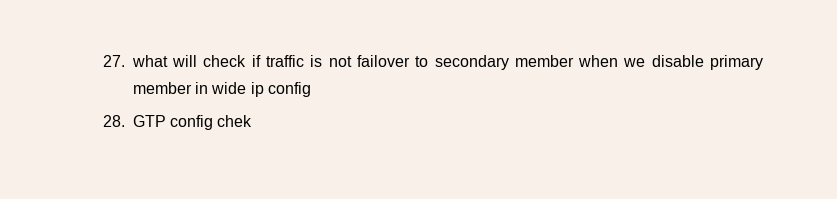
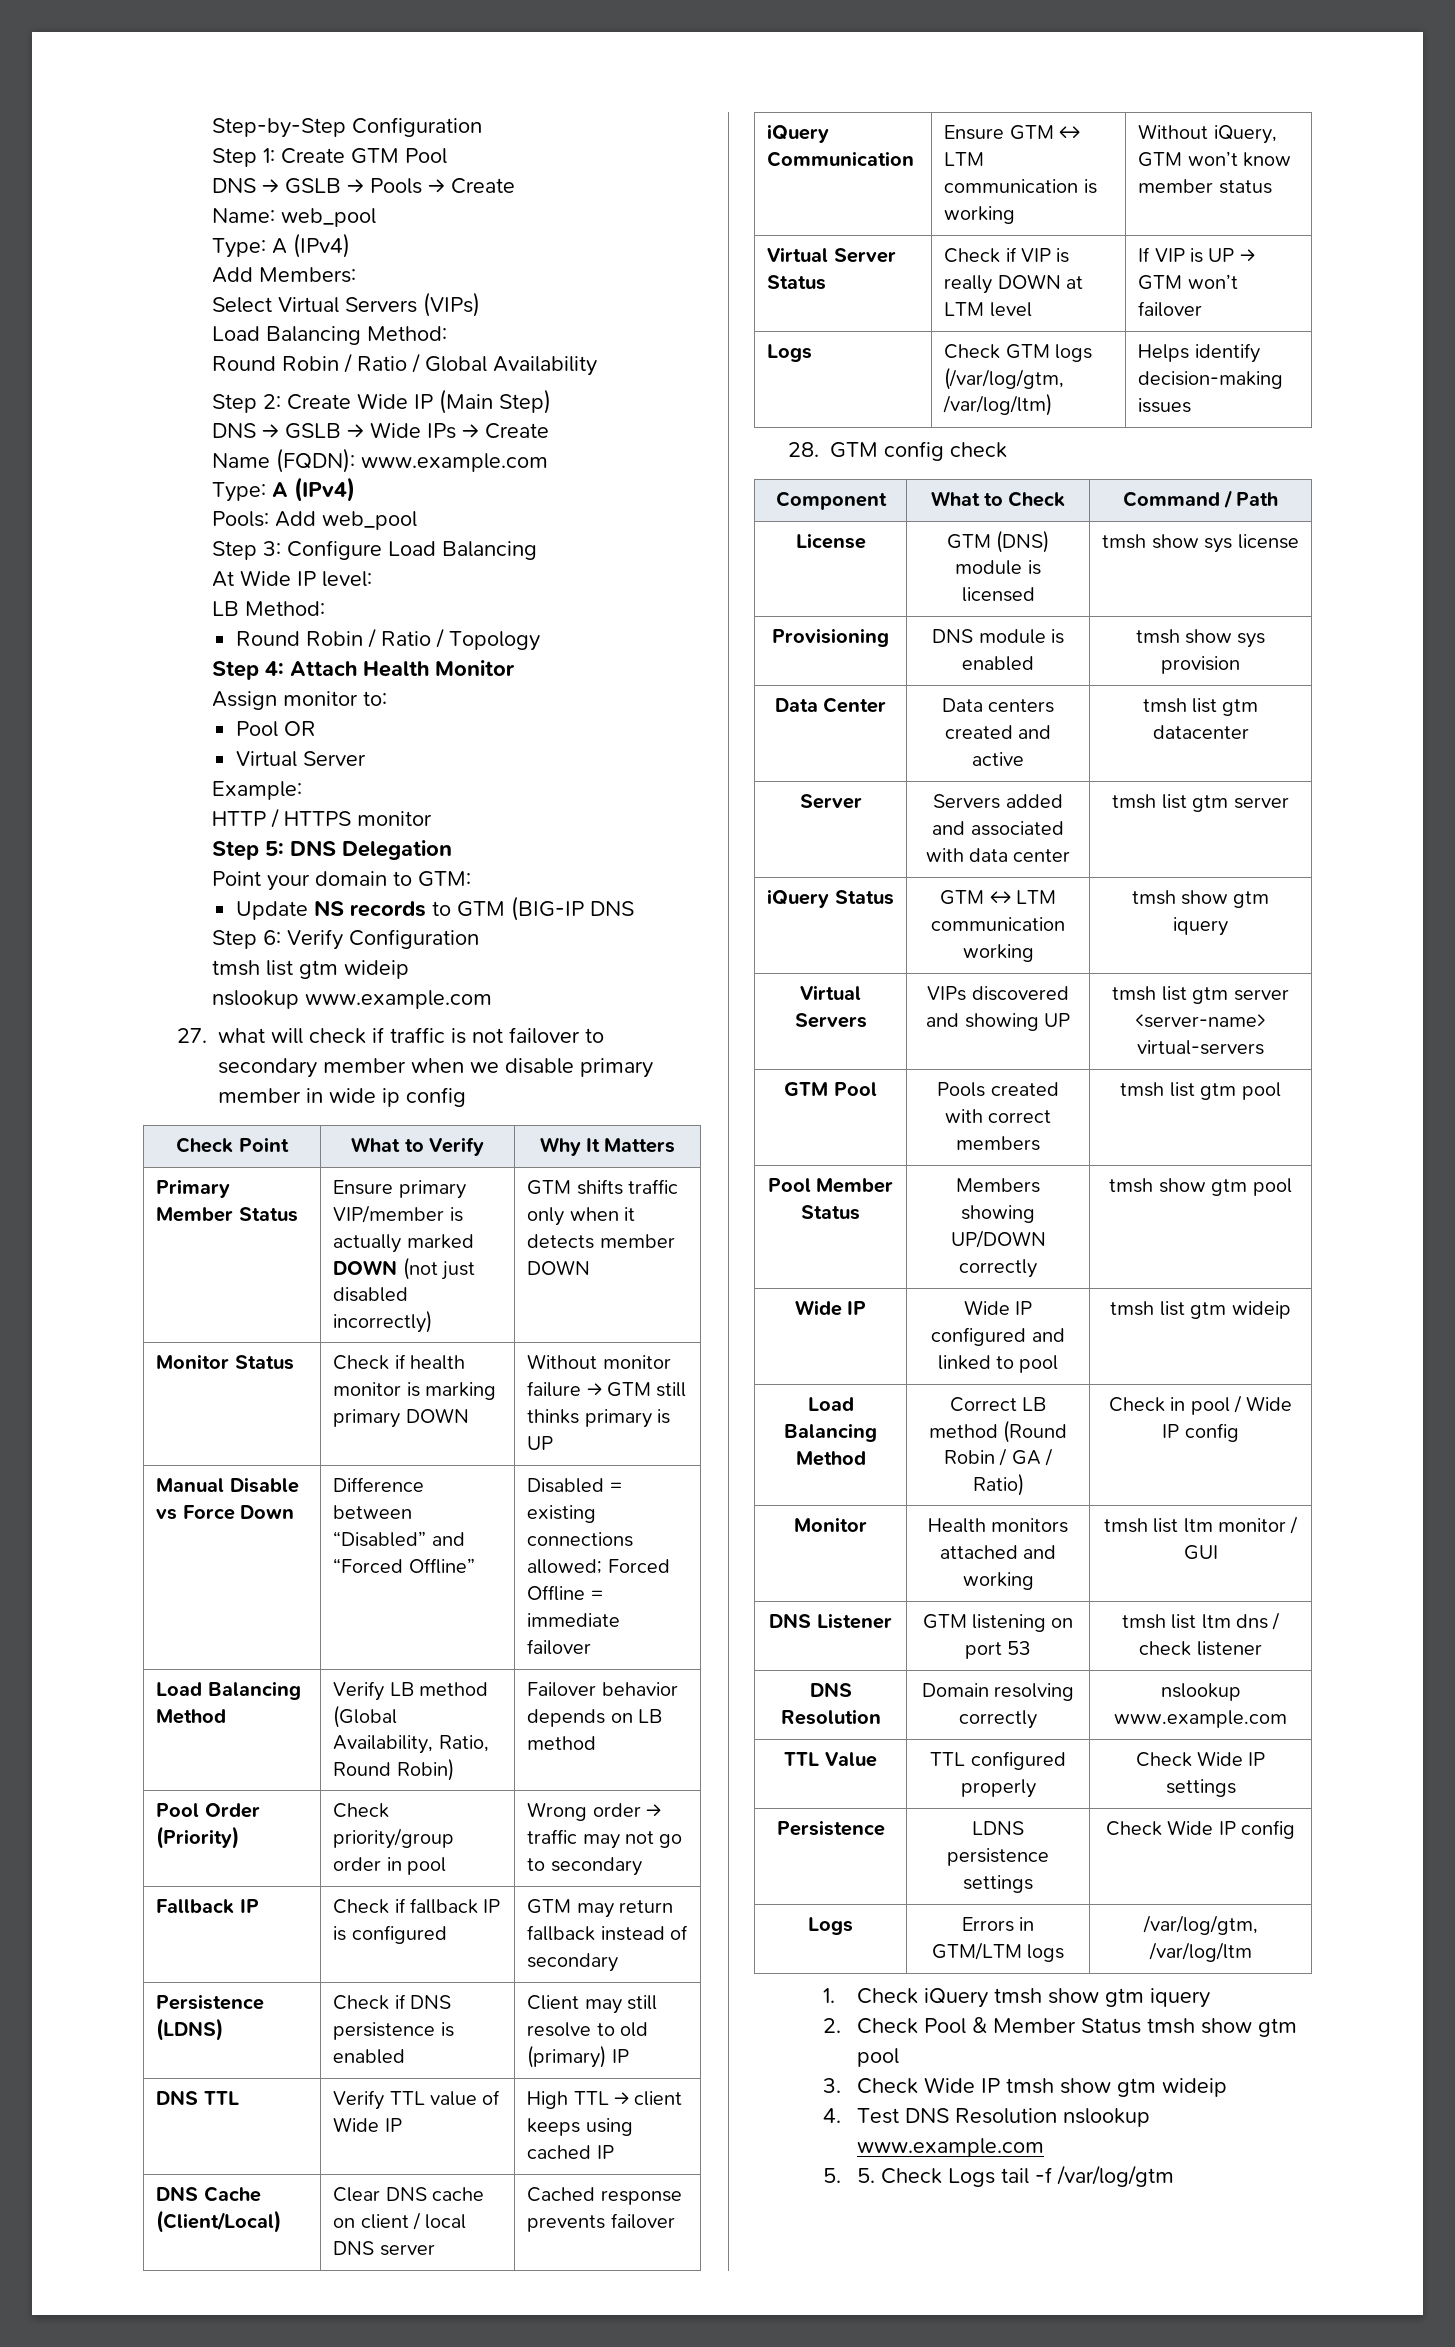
+ Step-by-Step Configuration
+ Step 1: Create GTM Pool
+ DNS → GSLB → Pools → Create
+ Name: web_pool
+ Type: A (IPv4)
+ Add Members:
+ Select Virtual Servers (VIPs)
+ Load Balancing Method:
+ Round Robin / Ratio / Global Availability
+ Step 2: Create Wide IP (Main Step)
+ DNS → GSLB → Wide IPs → Create
+ Name (FQDN): www.example.com
+ Type: A (IPv4)
+ Pools: Add web_pool
+ Step 3: Configure Load Balancing
+ At Wide IP level:
+ LB Method:
+ Round Robin / Ratio / Topology
+ Step 4: Attach Health Monitor
+ Assign monitor to:
+ Pool OR
+ Virtual Server
+ Example:
+ HTTP / HTTPS monitor
+ Step 5: DNS Delegation
+ Point your domain to GTM:
+ Update NS records to GTM (BIG-IP DNS
+ Step 6: Verify Configuration
+ tmsh list gtm wideip
+ nslookup www.example.com
- 28. GTP config chek
+ Check Point | What to Verify | Why It Matters
+ Primary Member Status | Ensure primary VIP/member is actually marked DOWN (not just disabled incorrectly) | GTM shifts traffic only when it detects member DOWN
+ Monitor Status | Check if health monitor is marking primary DOWN | Without monitor failure → GTM still thinks primary is UP
+ Manual Disable vs Force Down | Difference between “Disabled” and “Forced Offline” | Disabled = existing connections allowed; Forced Offline = immediate failover
+ Load Balancing Method | Verify LB method (Global Availability, Ratio, Round Robin) | Failover behavior depends on LB method
+ Pool Order (Priority) | Check priority/group order in pool | Wrong order → traffic may not go to secondary
+ Fallback IP | Check if fallback IP is configured | GTM may return fallback instead of secondary
+ Persistence (LDNS) | Check if DNS persistence is enabled | Client may still resolve to old (primary) IP
+ DNS TTL | Verify TTL value of Wide IP | High TTL → client keeps using cached IP
+ DNS Cache (Client/Local) | Clear DNS cache on client / local DNS server | Cached response prevents failover
+ iQuery Communication | Ensure GTM ↔ LTM communication is working | Without iQuery, GTM won’t know member status
+ Virtual Server Status | Check if VIP is really DOWN at LTM level | If VIP is UP → GTM won’t failover
+ Logs | Check GTM logs (/var/log/gtm, /var/log/ltm) | Helps identify decision-making issues
+ 28. GTM config check
+ Component | What to Check | Command / Path
+ License | GTM (DNS) module is licensed | tmsh show sys license
+ Provisioning | DNS module is enabled | tmsh show sys provision
+ Data Center | Data centers created and active | tmsh list gtm datacenter
+ Server | Servers added and associated with data center | tmsh list gtm server
+ iQuery Status | GTM ↔ LTM communication working | tmsh show gtm iquery
+ Virtual Servers | VIPs discovered and showing UP | tmsh list gtm server <server-name> virtual-servers
+ GTM Pool | Pools created with correct members | tmsh list gtm pool
+ Pool Member Status | Members showing UP/DOWN correctly | tmsh show gtm pool
+ Wide IP | Wide IP configured and linked to pool | tmsh list gtm wideip
+ Load Balancing Method | Correct LB method (Round Robin / GA / Ratio) | Check in pool / Wide IP config
+ Monitor | Health monitors attached and working | tmsh list ltm monitor / GUI
+ DNS Listener | GTM listening on port 53 | tmsh list ltm dns / check listener
+ DNS Resolution | Domain resolving correctly | nslookup www.example.com
+ TTL Value | TTL configured properly | Check Wide IP settings
+ Persistence | LDNS persistence settings | Check Wide IP config
+ Logs | Errors in GTM/LTM logs | /var/log/gtm, /var/log/ltm
+ 1. Check iQuery tmsh show gtm iquery
+ 2. Check Pool & Member Status tmsh show gtm pool
+ 3. Check Wide IP tmsh show gtm wideip
+ 4. Test DNS Resolution nslookup www.example.com
+ 5. 5. Check Logs tail -f /var/log/gtm

